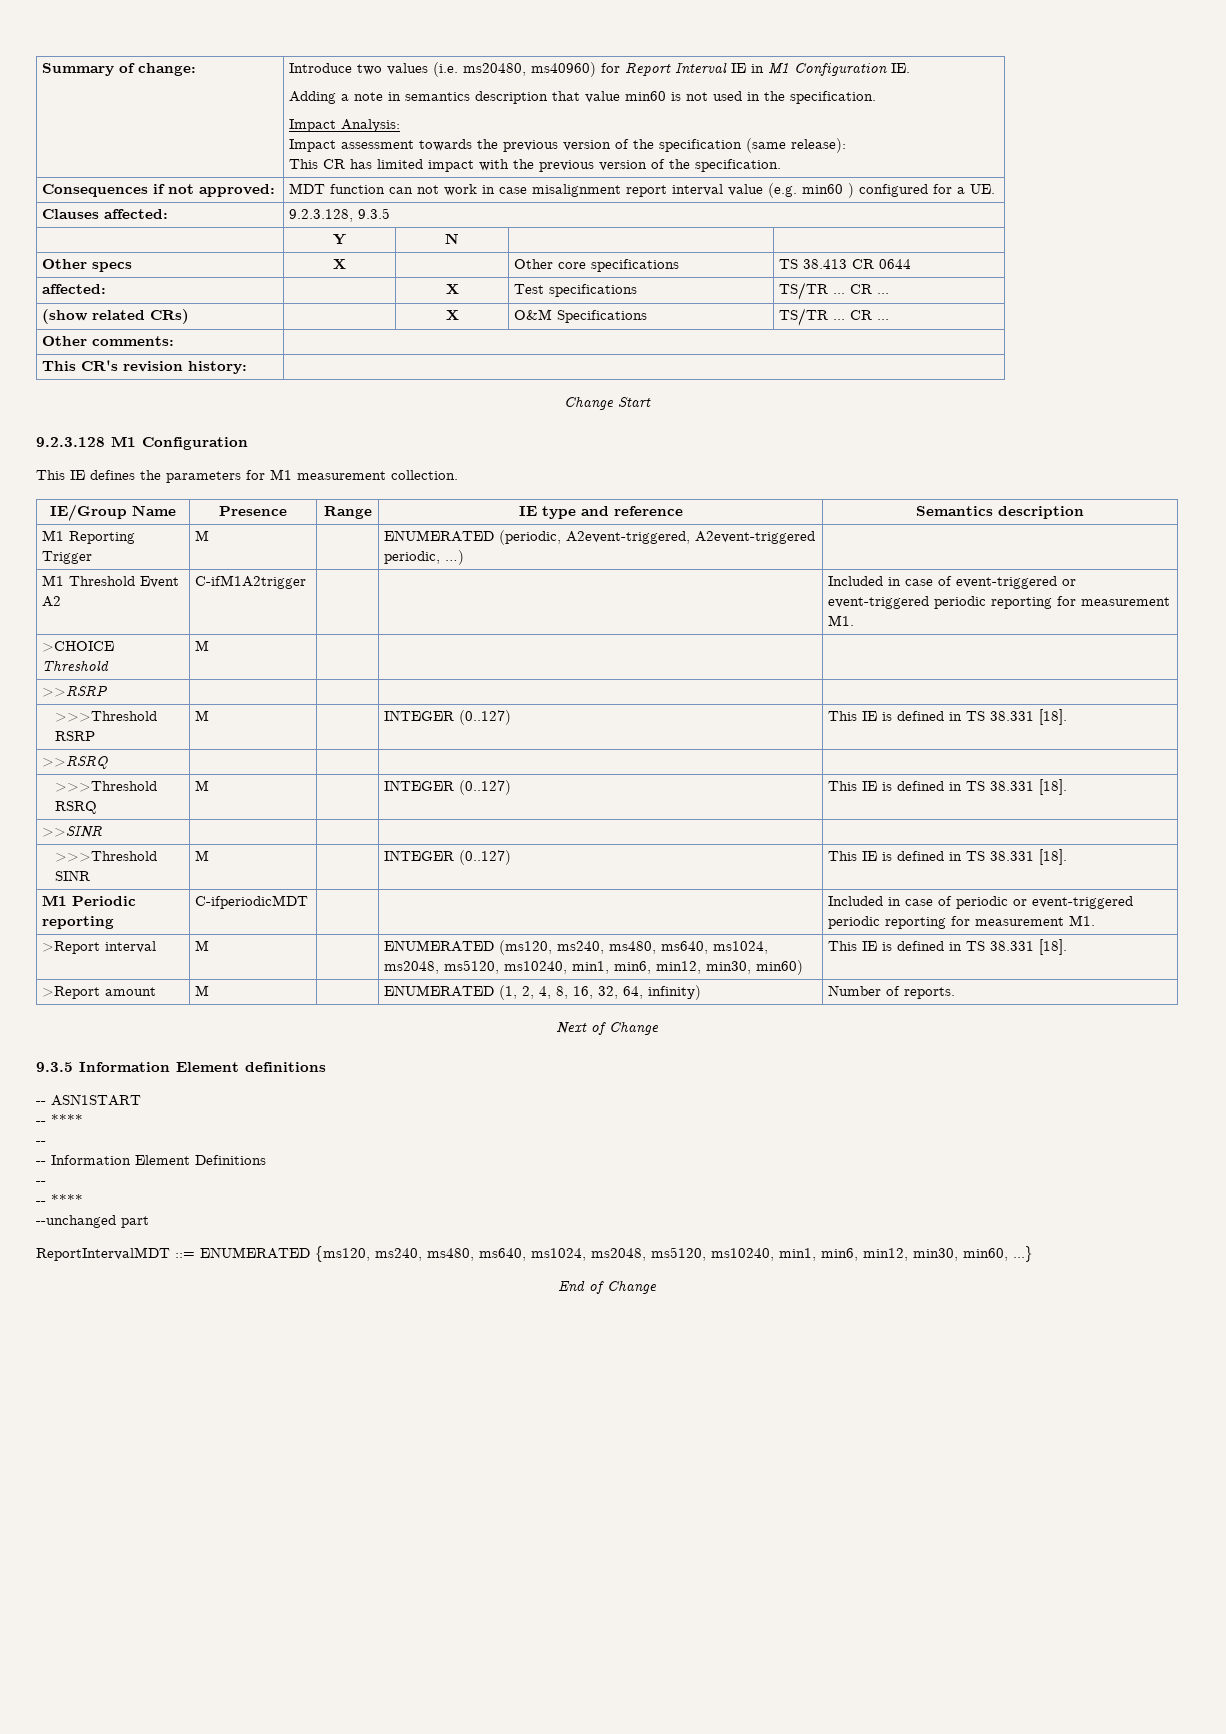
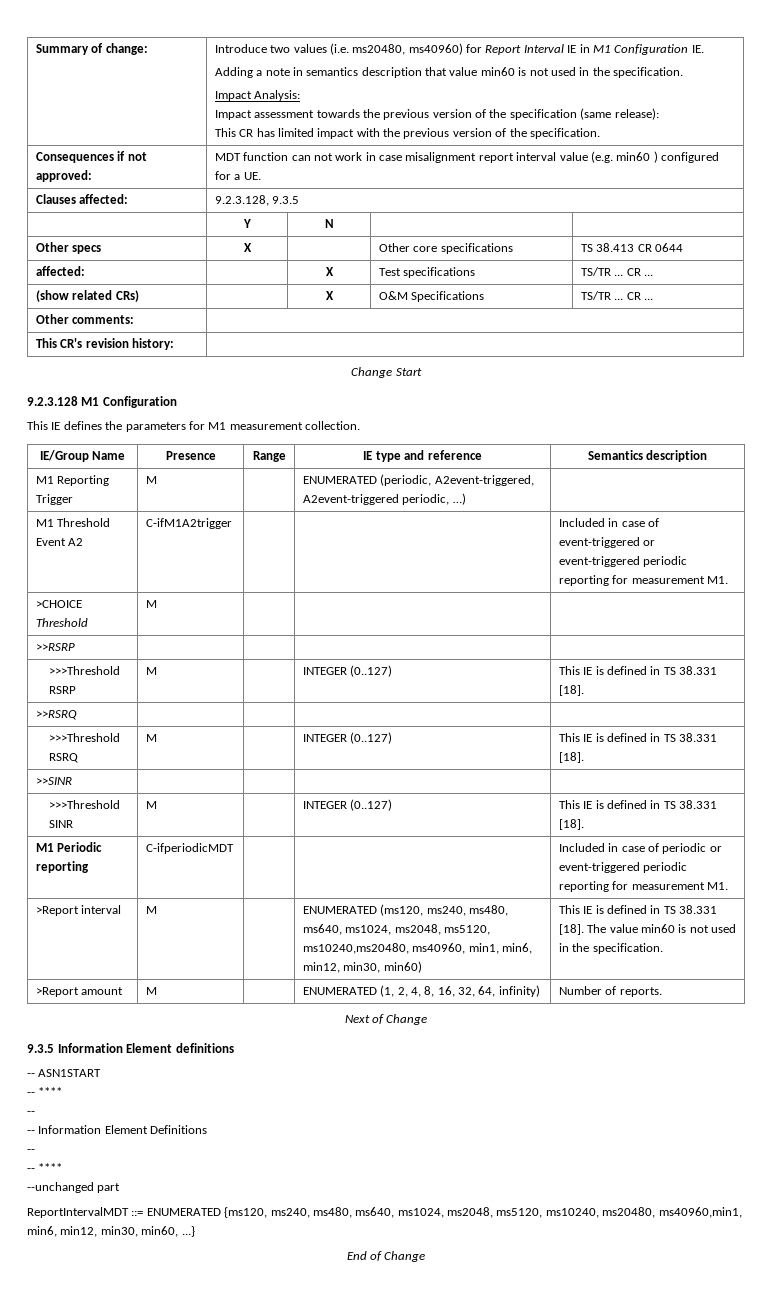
- >Report interval | M | | ENUMERATED (ms120, ms240, ms480, ms640, ms1024, ms2048, ms5120, ms10240, min1, min6, min12, min30, min60) | This IE is defined in TS 38.331 [18].
+ >Report interval | M | | ENUMERATED (ms120, ms240, ms480, ms640, ms1024, ms2048, ms5120, ms10240,ms20480, ms40960, min1, min6, min12, min30, min60) | This IE is defined in TS 38.331 [18]. The value min60 is not used in the specification.
- ReportIntervalMDT ::= ENUMERATED {ms120, ms240, ms480, ms640, ms1024, ms2048, ms5120, ms10240, min1, min6, min12, min30, min60, ...}
+ ReportIntervalMDT ::= ENUMERATED {ms120, ms240, ms480, ms640, ms1024, ms2048, ms5120, ms10240, ms20480, ms40960,min1, min6, min12, min30, min60, ...}

